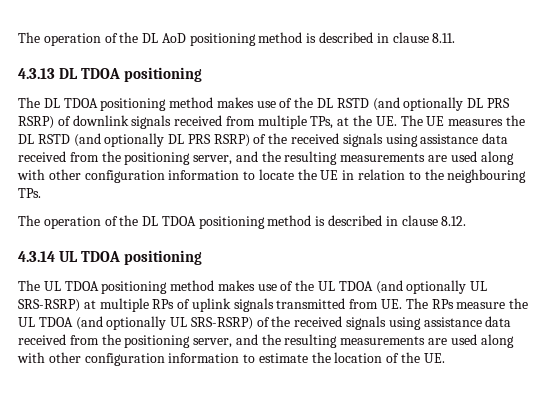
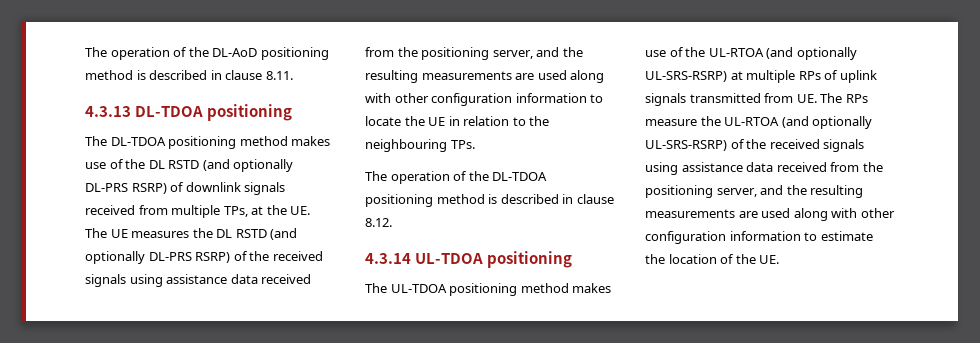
- The operation of the DL AoD positioning method is described in clause 8.11.
+ The operation of the DL-AoD positioning method is described in clause 8.11.
- 4.3.13 DL TDOA positioning
- The DL TDOA positioning method makes use of the DL RSTD (and optionally DL PRS RSRP) of downlink signals received from multiple TPs, at the UE. The UE measures the DL RSTD (and optionally DL PRS RSRP) of the received signals using assistance data received from the positioning server, and the resulting measurements are used along with other configuration information to locate the UE in relation to the neighbouring TPs.
+ 4.3.13 DL-TDOA positioning
+ The DL-TDOA positioning method makes use of the DL RSTD (and optionally DL-PRS RSRP) of downlink signals received from multiple TPs, at the UE. The UE measures the DL RSTD (and optionally DL-PRS RSRP) of the received signals using assistance data received from the positioning server, and the resulting measurements are used along with other configuration information to locate the UE in relation to the neighbouring TPs.
- The operation of the DL TDOA positioning method is described in clause 8.12.
+ The operation of the DL-TDOA positioning method is described in clause 8.12.
- 4.3.14 UL TDOA positioning
- The UL TDOA positioning method makes use of the UL TDOA (and optionally UL SRS-RSRP) at multiple RPs of uplink signals transmitted from UE. The RPs measure the UL TDOA (and optionally UL SRS-RSRP) of the received signals using assistance data received from the positioning server, and the resulting measurements are used along with other configuration information to estimate the location of the UE.
+ 4.3.14 UL-TDOA positioning
+ The UL-TDOA positioning method makes use of the UL-RTOA (and optionally UL-SRS-RSRP) at multiple RPs of uplink signals transmitted from UE. The RPs measure the UL-RTOA (and optionally UL-SRS-RSRP) of the received signals using assistance data received from the positioning server, and the resulting measurements are used along with other configuration information to estimate the location of the UE.

